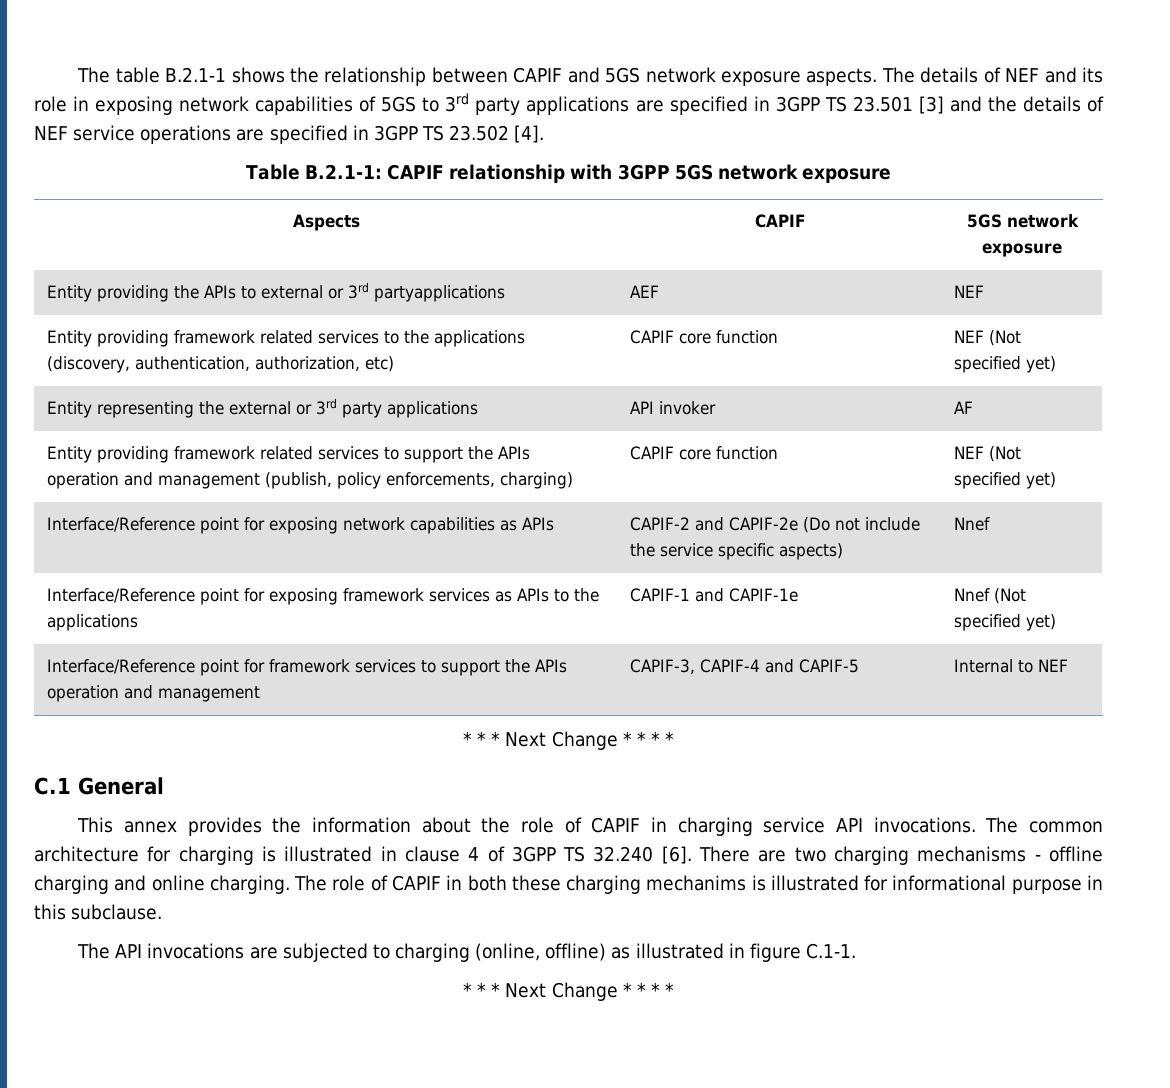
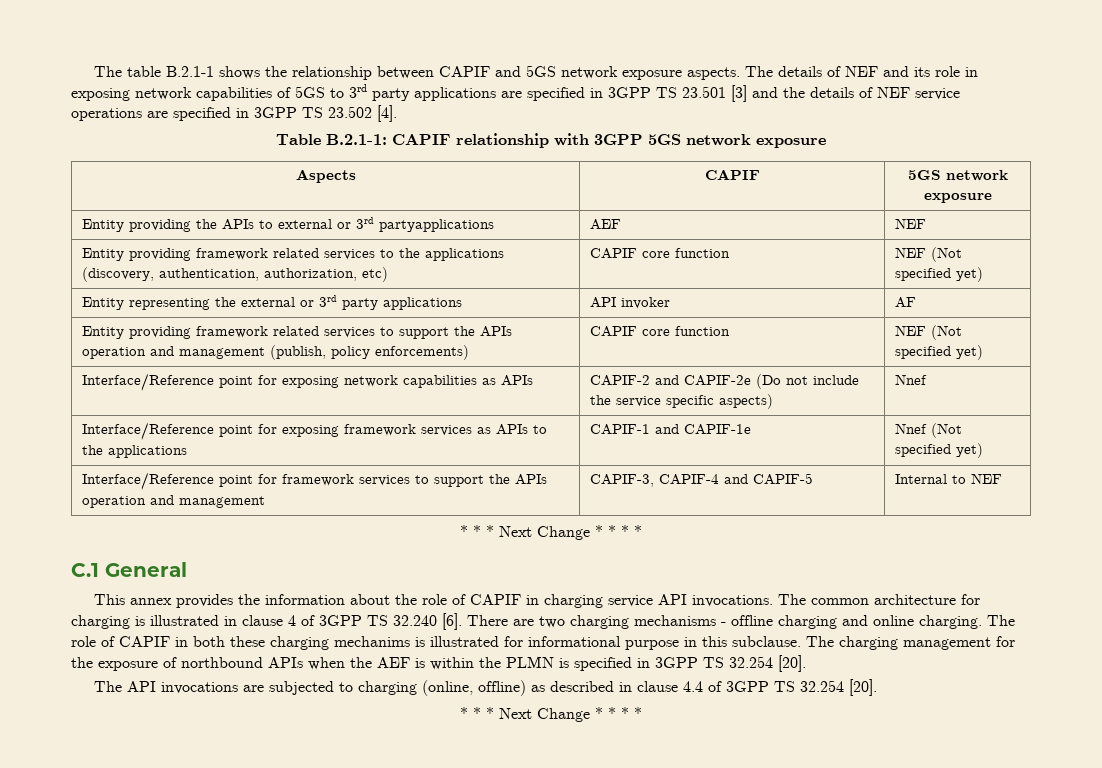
- Entity providing framework related services to support the APIs operation and management (publish, policy enforcements, charging) | CAPIF core function | NEF (Not specified yet)
+ Entity providing framework related services to support the APIs operation and management (publish, policy enforcements) | CAPIF core function | NEF (Not specified yet)
+ The charging management for the exposure of northbound APIs when the AEF is within the PLMN is specified in 3GPP TS 32.254 [20].
- The API invocations are subjected to charging (online, offline) as illustrated in figure C.1-1.
+ The API invocations are subjected to charging (online, offline) as described in clause 4.4 of 3GPP TS 32.254 [20].

